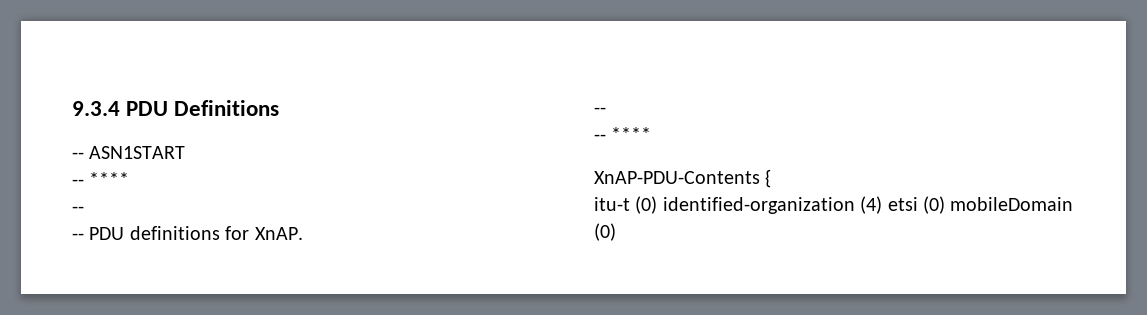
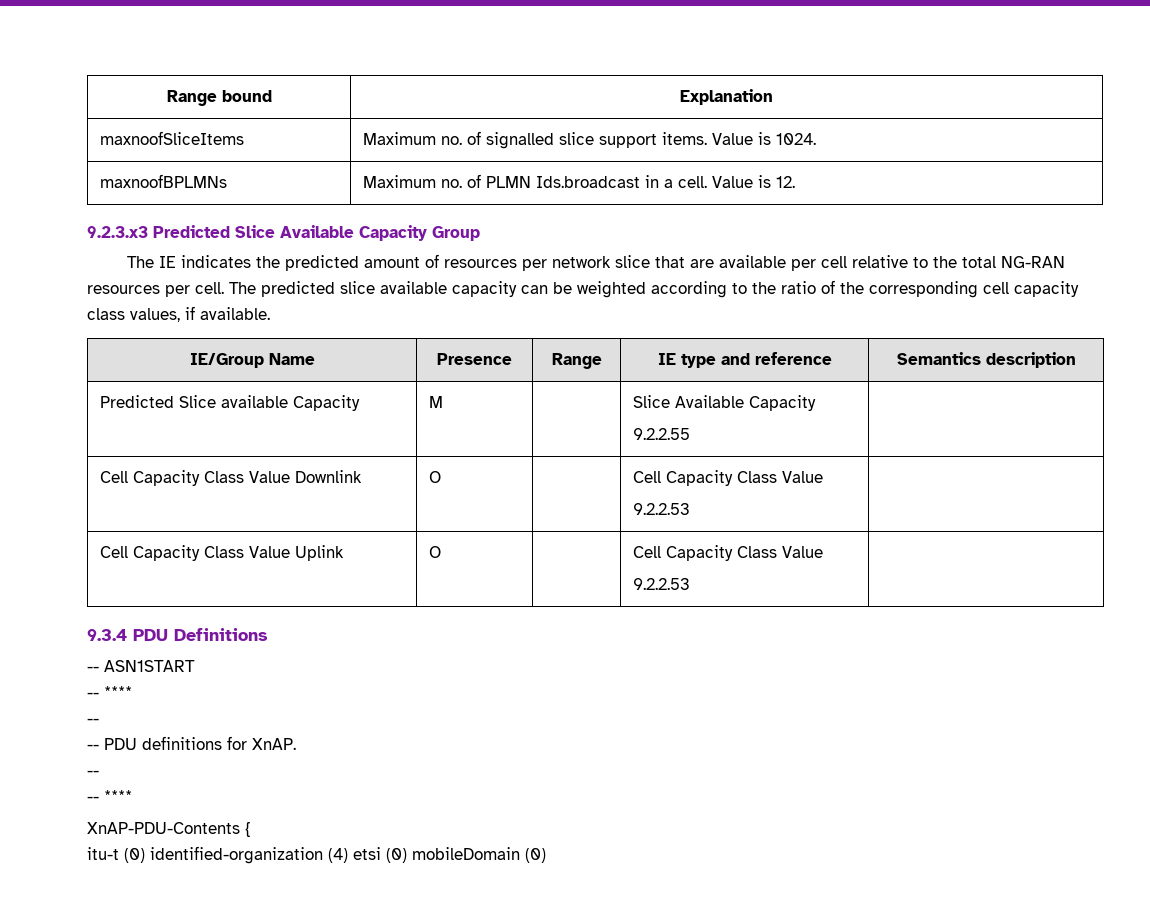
+ Range bound | Explanation
+ maxnoofSliceItems | Maximum no. of signalled slice support items. Value is 1024.
+ maxnoofBPLMNs | Maximum no. of PLMN Ids.broadcast in a cell. Value is 12.
+ 9.2.3.x3 Predicted Slice Available Capacity Group
+ The IE indicates the predicted amount of resources per network slice that are available per cell relative to the total NG-RAN resources per cell. The predicted slice available capacity can be weighted according to the ratio of the corresponding cell capacity class values, if available.
+ IE/Group Name | Presence | Range | IE type and reference | Semantics description
+ Predicted Slice available Capacity | M | | Slice Available Capacity
+ 9.2.2.55 |
+ Cell Capacity Class Value Downlink | O | | Cell Capacity Class Value
+ 9.2.2.53 |
+ Cell Capacity Class Value Uplink | O | | Cell Capacity Class Value
+ 9.2.2.53 |

